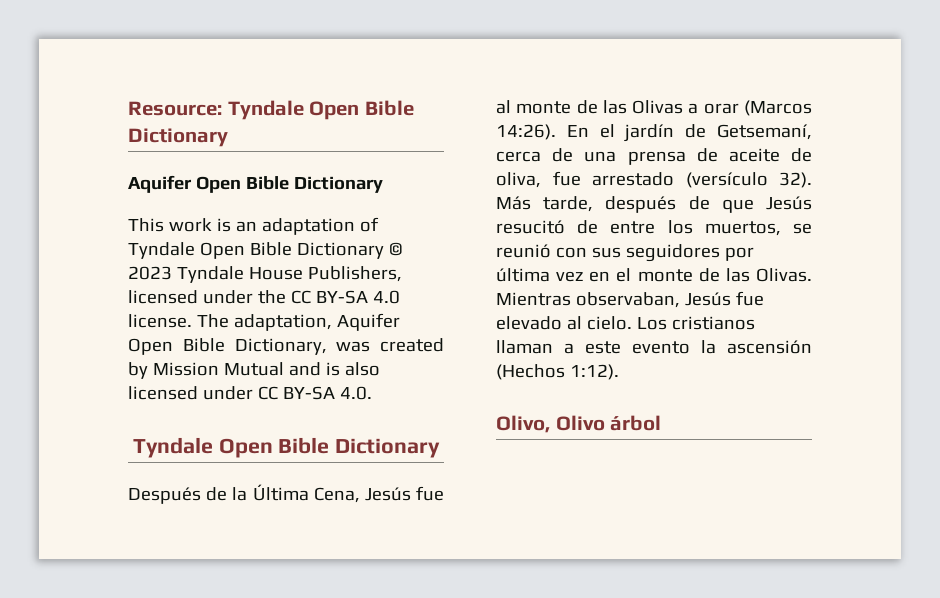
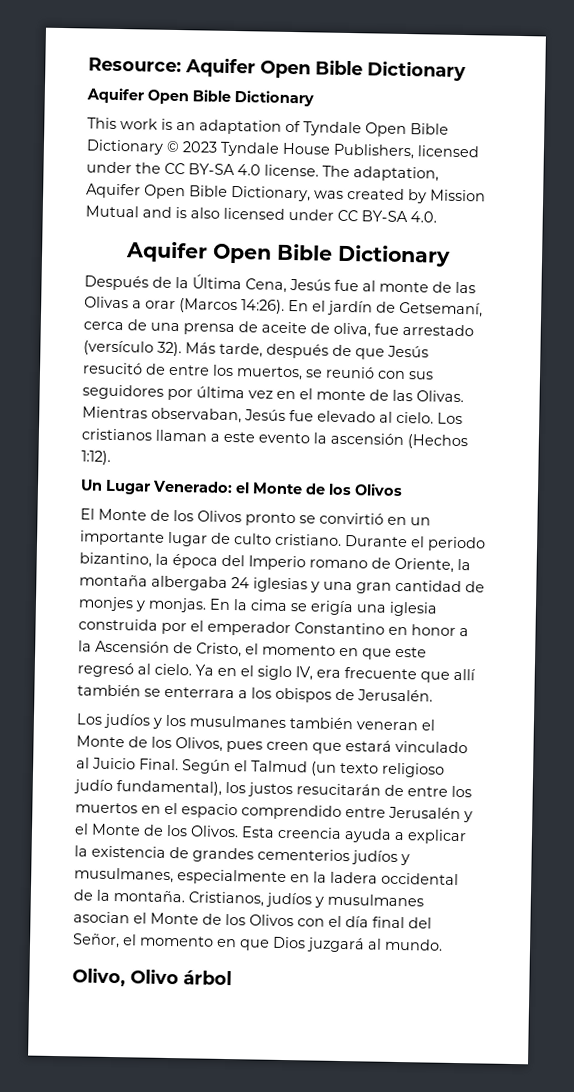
- Resource: Tyndale Open Bible Dictionary
+ Resource: Aquifer Open Bible Dictionary
  The adaptation, Aquifer Open Bible Dictionary, was created by Mission Mutual and is also licensed under CC BY-SA 4.0.
- Tyndale Open Bible Dictionary
+ Aquifer Open Bible Dictionary
+ Un Lugar Venerado: el Monte de los Olivos
+ El Monte de los Olivos pronto se convirtió en un importante lugar de culto cristiano. Durante el periodo bizantino, la época del Imperio romano de Oriente, la montaña albergaba 24 iglesias y una gran cantidad de monjes y monjas. En la cima se erigía una iglesia construida por el emperador Constantino en honor a la Ascensión de Cristo, el momento en que este regresó al cielo. Ya en el siglo IV, era frecuente que allí también se enterrara a los obispos de Jerusalén.
+ Los judíos y los musulmanes también veneran el Monte de los Olivos, pues creen que estará vinculado al Juicio Final. Según el Talmud (un texto religioso judío fundamental), los justos resucitarán de entre los muertos en el espacio comprendido entre Jerusalén y el Monte de los Olivos. Esta creencia ayuda a explicar la existencia de grandes cementerios judíos y musulmanes, especialmente en la ladera occidental de la montaña. Cristianos, judíos y musulmanes asocian el Monte de los Olivos con el día final del Señor, el momento en que Dios juzgará al mundo.

